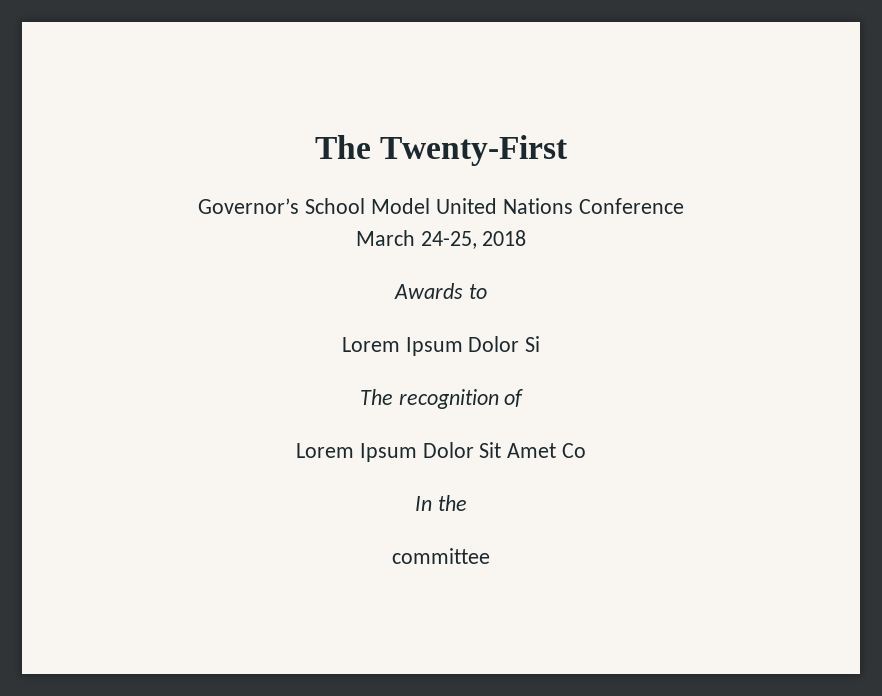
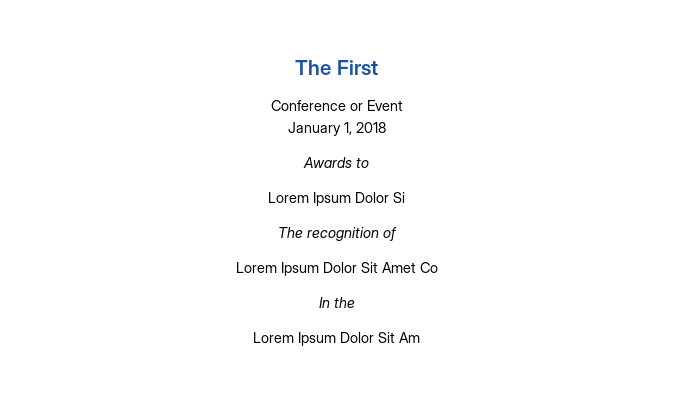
- The Twenty-First
- Governor’s School Model United Nations Conference
- March 24-25, 2018
+ The First
+ Conference or Event
+ January 1, 2018
- committee
+ Lorem Ipsum Dolor Sit Am

